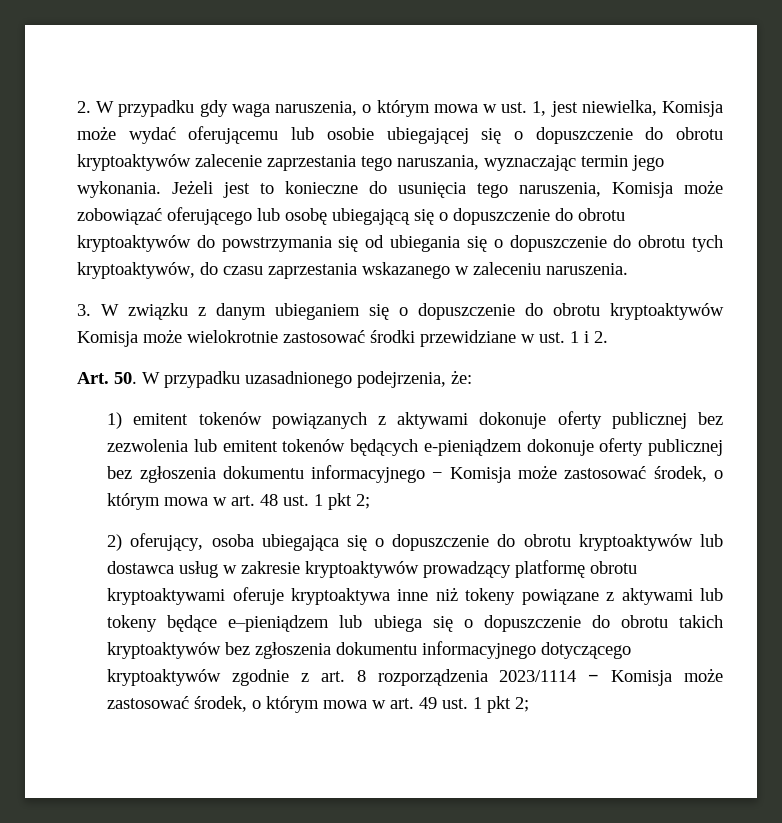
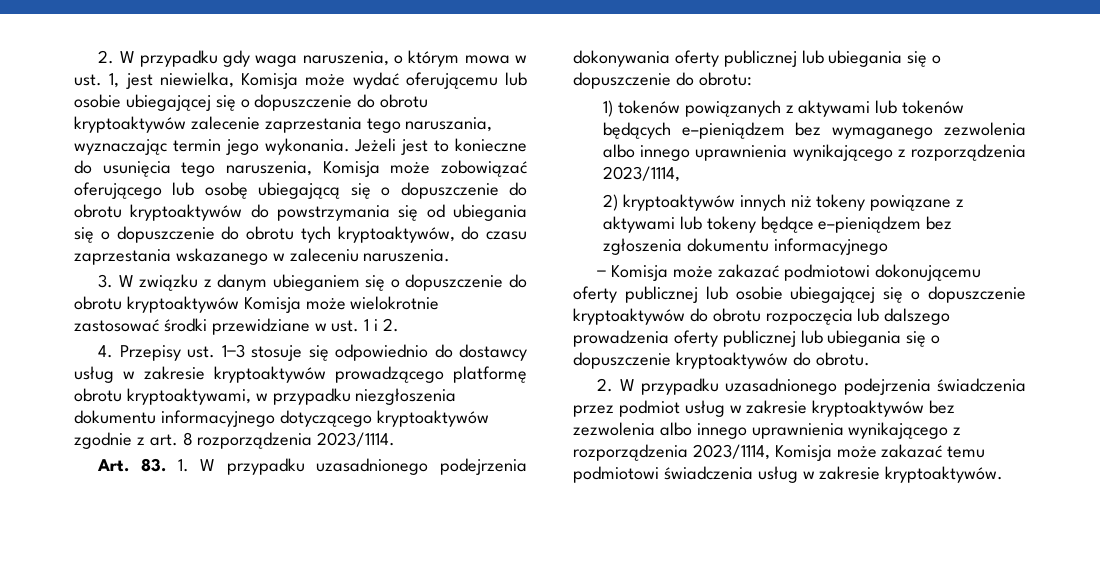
+ 4. Przepisy ust. 1−3 stosuje się odpowiednio do dostawcy usług w zakresie kryptoaktywów prowadzącego platformę obrotu kryptoaktywami, w przypadku niezgłoszenia dokumentu informacyjnego dotyczącego kryptoaktywów zgodnie z art. 8 rozporządzenia 2023/1114.
- Art. 50. W przypadku uzasadnionego podejrzenia, że:
+ Art. 83. 1. W przypadku uzasadnionego podejrzenia dokonywania oferty publicznej lub ubiegania się o dopuszczenie do obrotu:
- 1) emitent tokenów powiązanych z aktywami dokonuje oferty publicznej bez zezwolenia lub emitent tokenów będących e-pieniądzem dokonuje oferty publicznej bez zgłoszenia dokumentu informacyjnego − Komisja może zastosować środek, o którym mowa w art. 48 ust. 1 pkt 2;
- 2) oferujący, osoba ubiegająca się o dopuszczenie do obrotu kryptoaktywów lub dostawca usług w zakresie kryptoaktywów prowadzący platformę obrotu kryptoaktywami oferuje kryptoaktywa inne niż tokeny powiązane z aktywami lub tokeny będące e–pieniądzem lub ubiega się o dopuszczenie do obrotu takich kryptoaktywów bez zgłoszenia dokumentu informacyjnego dotyczącego kryptoaktywów zgodnie z art. 8 rozporządzenia 2023/1114 − Komisja może zastosować środek, o którym mowa w art. 49 ust. 1 pkt 2;
+ 1) tokenów powiązanych z aktywami lub tokenów będących e–pieniądzem bez wymaganego zezwolenia albo innego uprawnienia wynikającego z rozporządzenia 2023/1114,
+ 2) kryptoaktywów innych niż tokeny powiązane z aktywami lub tokeny będące e–pieniądzem bez zgłoszenia dokumentu informacyjnego
+ − Komisja może zakazać podmiotowi dokonującemu oferty publicznej lub osobie ubiegającej się o dopuszczenie kryptoaktywów do obrotu rozpoczęcia lub dalszego prowadzenia oferty publicznej lub ubiegania się o dopuszczenie kryptoaktywów do obrotu.
+ 2. W przypadku uzasadnionego podejrzenia świadczenia przez podmiot usług w zakresie kryptoaktywów bez zezwolenia albo innego uprawnienia wynikającego z rozporządzenia 2023/1114, Komisja może zakazać temu podmiotowi świadczenia usług w zakresie kryptoaktywów.

